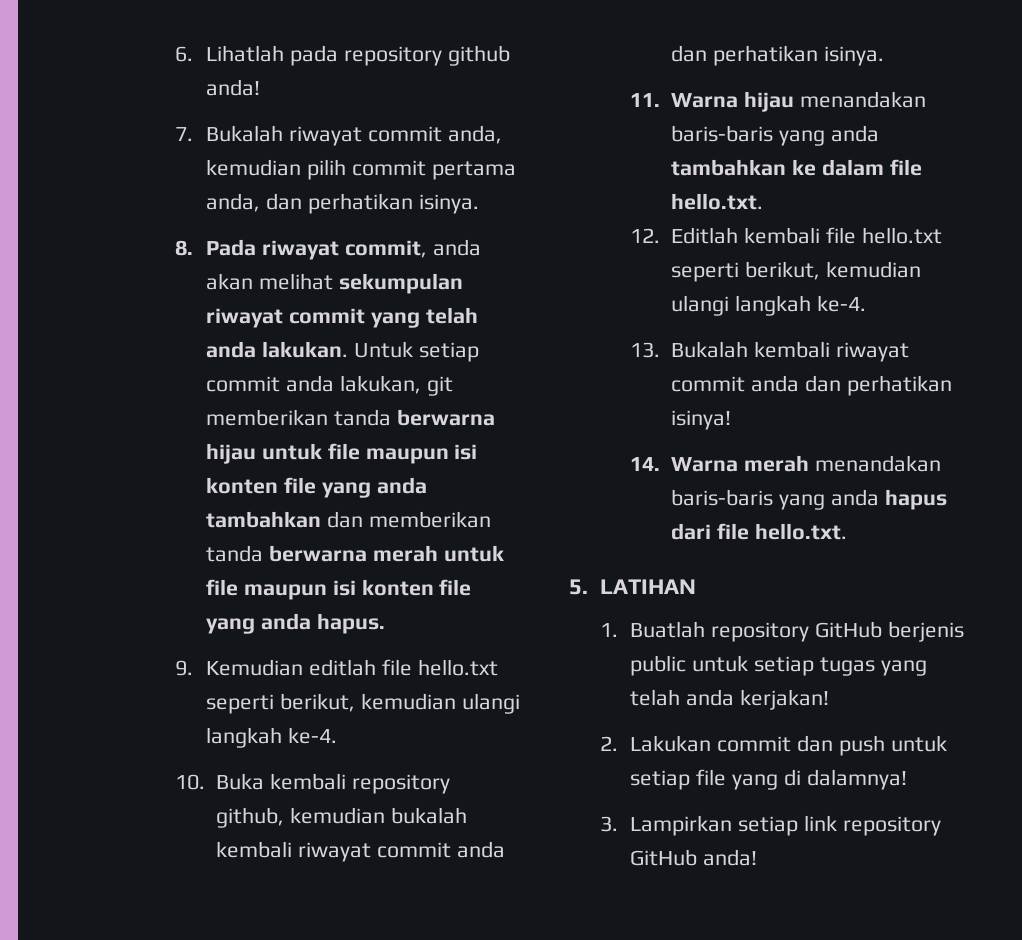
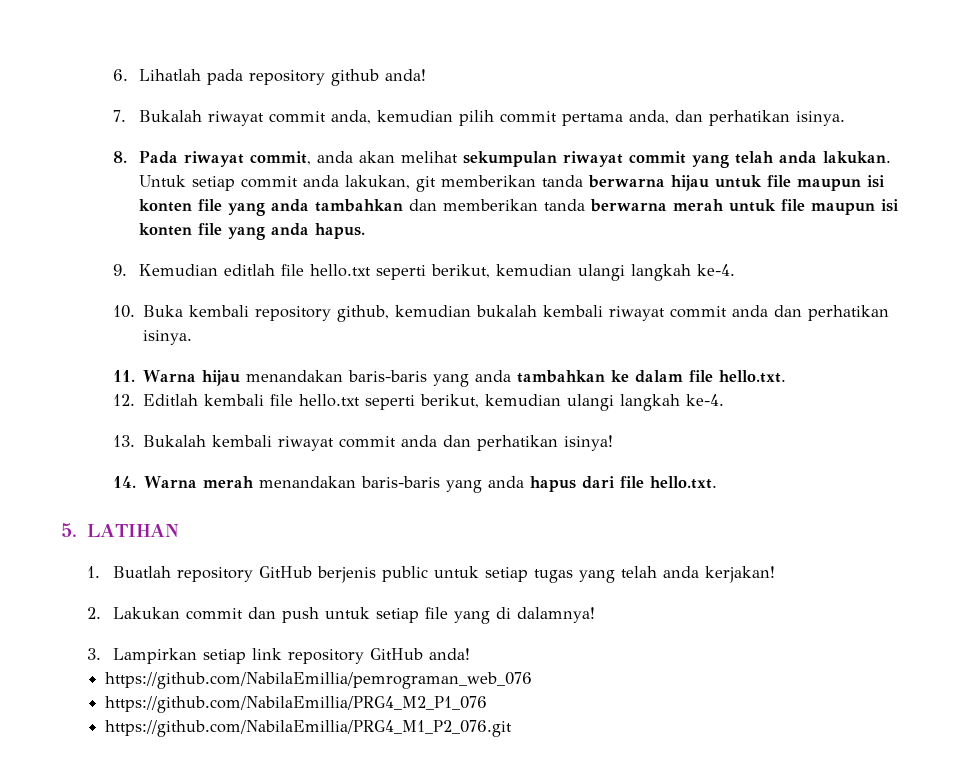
+ https://github.com/NabilaEmillia/pemrograman_web_076
+ https://github.com/NabilaEmillia/PRG4_M2_P1_076
+ https://github.com/NabilaEmillia/PRG4_M1_P2_076.git

